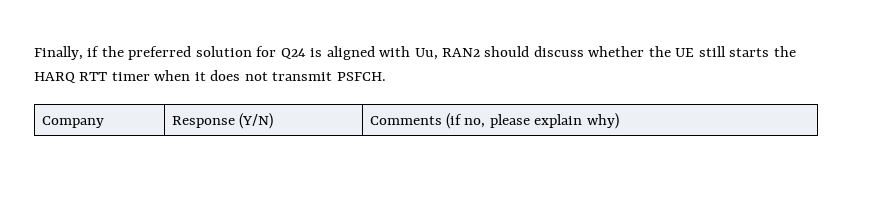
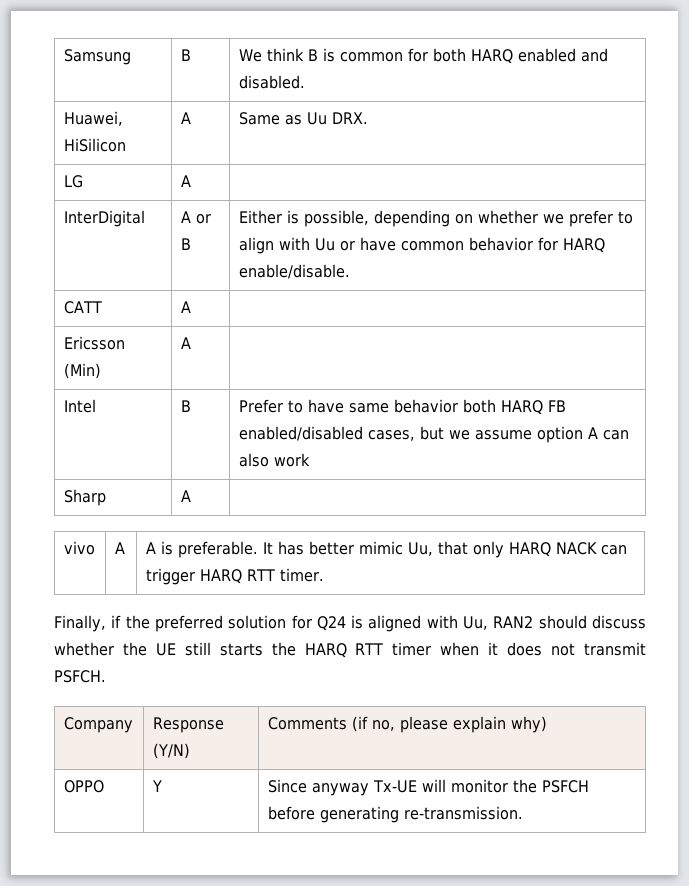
+ Samsung | B | We think B is common for both HARQ enabled and disabled.
+ Huawei, HiSilicon | A | Same as Uu DRX.
+ LG | A |
+ InterDigital | A or B | Either is possible, depending on whether we prefer to align with Uu or have common behavior for HARQ enable/disable.
+ CATT | A |
+ Ericsson (Min) | A |
+ Intel | B | Prefer to have same behavior both HARQ FB enabled/disabled cases, but we assume option A can also work
+ Sharp | A |
+ vivo | A | A is preferable. It has better mimic Uu, that only HARQ NACK can trigger HARQ RTT timer.
+ OPPO | Y | Since anyway Tx-UE will monitor the PSFCH before generating re-transmission.

